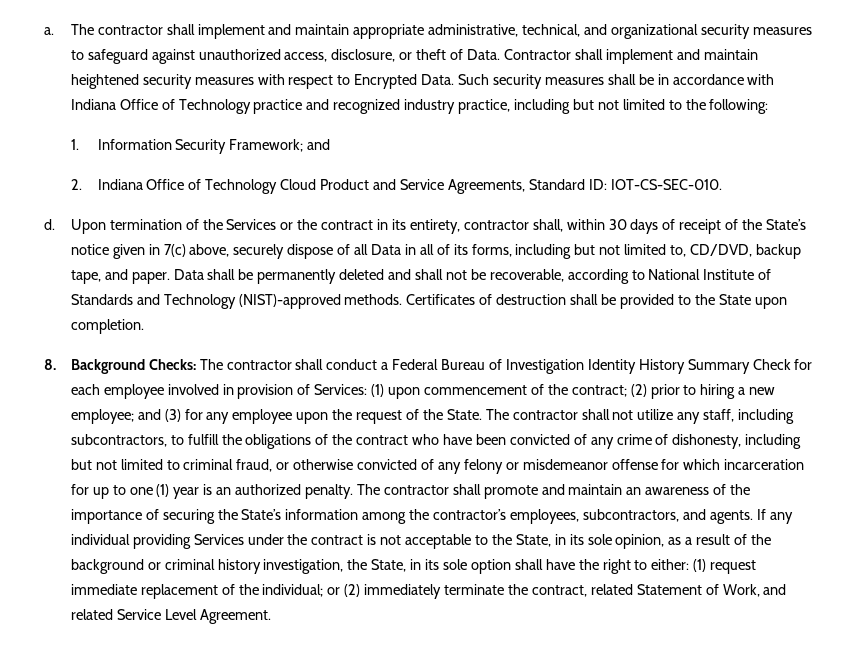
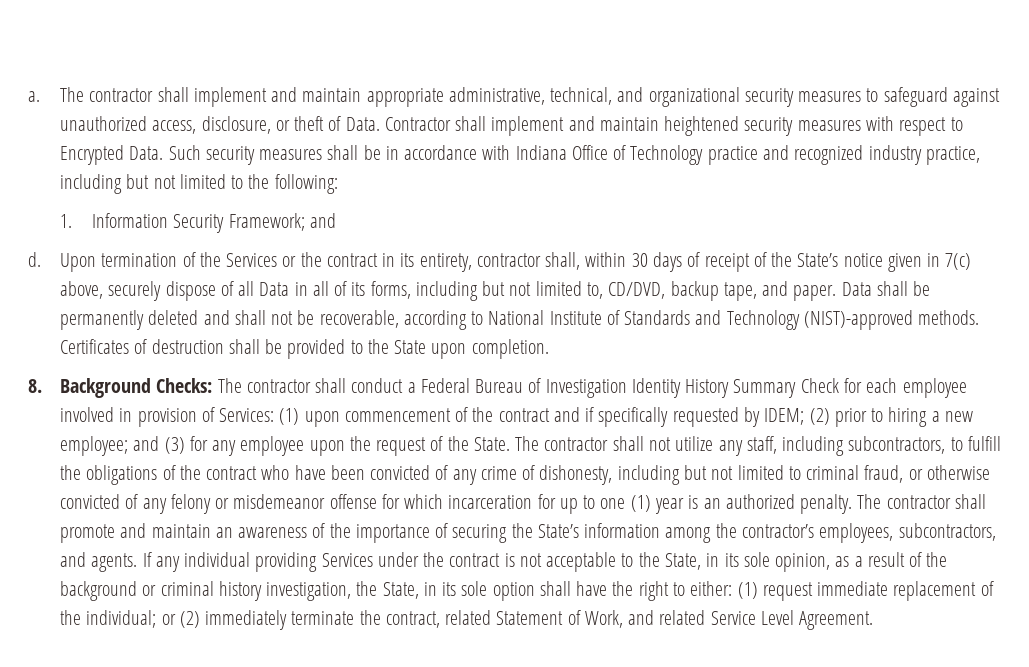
- 2. Indiana Office of Technology Cloud Product and Service Agreements, Standard ID: IOT-CS-SEC-010.
- 8. Background Checks: The contractor shall conduct a Federal Bureau of Investigation Identity History Summary Check for each employee involved in provision of Services: (1) upon commencement of the contract; (2) prior to hiring a new employee; and (3) for any employee upon the request of the State.
+ 8. Background Checks: The contractor shall conduct a Federal Bureau of Investigation Identity History Summary Check for each employee involved in provision of Services: (1) upon commencement of the contract and if specifically requested by IDEM; (2) prior to hiring a new employee; and (3) for any employee upon the request of the State.

